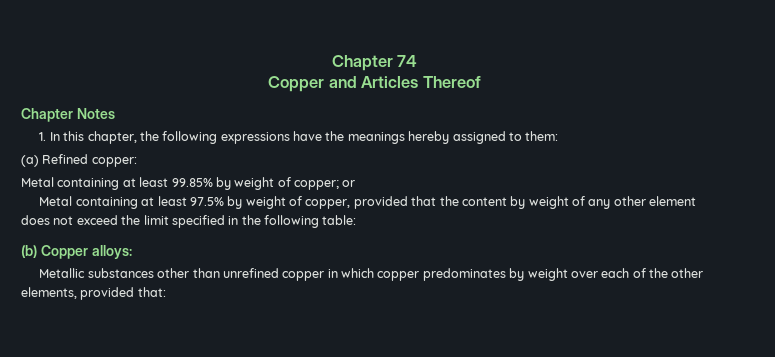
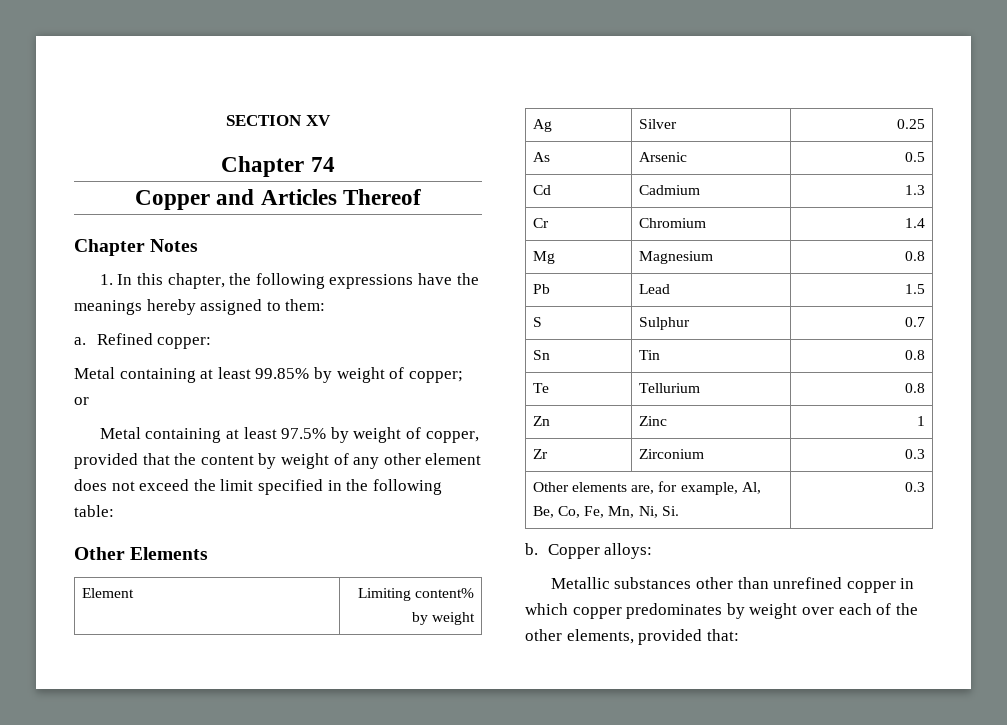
+ SECTION XV
- (a) Refined copper:
+ a. Refined copper:
- (b) Copper alloys:
+ Other Elements
+ Element | Limiting content% by weight
+ Ag | Silver | 0.25
+ As | Arsenic | 0.5
+ Cd | Cadmium | 1.3
+ Cr | Chromium | 1.4
+ Mg | Magnesium | 0.8
+ Pb | Lead | 1.5
+ S | Sulphur | 0.7
+ Sn | Tin | 0.8
+ Te | Tellurium | 0.8
+ Zn | Zinc | 1
+ Zr | Zirconium | 0.3
+ Other elements are, for example, Al, Be, Co, Fe, Mn, Ni, Si. | 0.3
+ b. Copper alloys:

